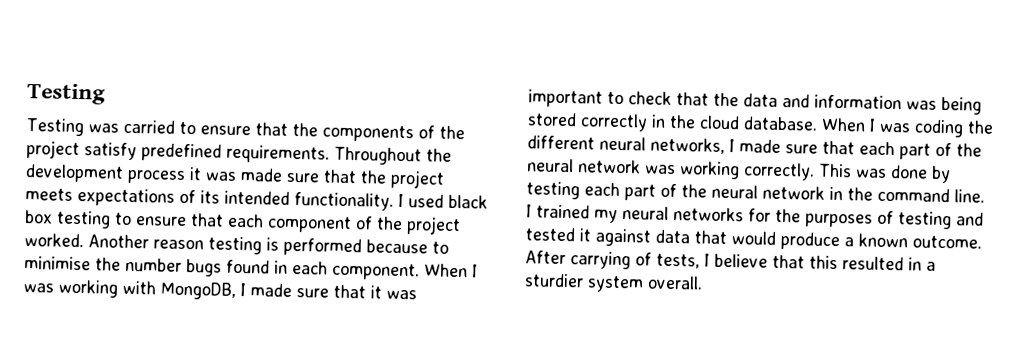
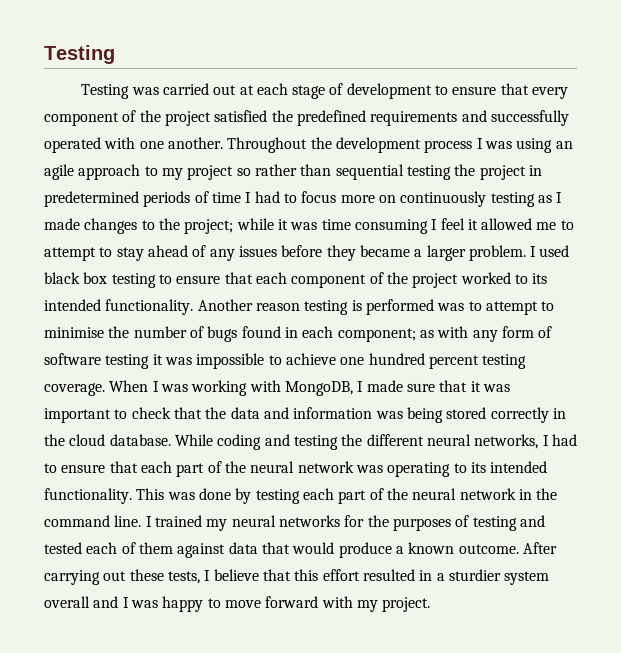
- Testing was carried to ensure that the components of the project satisfy predefined requirements. Throughout the development process it was made sure that the project meets expectations of its intended functionality.
+ Testing was carried out at each stage of development to ensure that every component of the project satisfied the predefined requirements and successfully operated with one another. Throughout the development process I was using an agile approach to my project so rather than sequential testing the project in predetermined periods of time I had to focus more on continuously testing as I made changes to the project; while it was time consuming I feel it allowed me to attempt to stay ahead of any issues before they became a larger problem.
- I used black box testing to ensure that each component of the project worked.
+ I used black box testing to ensure that each component of the project worked to its intended functionality.
- Another reason testing is performed because to minimise the number bugs found in each component.
+ Another reason testing is performed was to attempt to minimise the number of bugs found in each component; as with any form of software testing it was impossible to achieve one hundred percent testing coverage.
- When I was coding the different neural networks, I made sure that each part of the neural network was working correctly.
+ While coding and testing the different neural networks, I had to ensure that each part of the neural network was operating to its intended functionality.
- I trained my neural networks for the purposes of testing and tested it against data that would produce a known outcome.
+ I trained my neural networks for the purposes of testing and tested each of them against data that would produce a known outcome.
- After carrying of tests, I believe that this resulted in a sturdier system overall.
+ After carrying out these tests, I believe that this effort resulted in a sturdier system overall and I was happy to move forward with my project.

